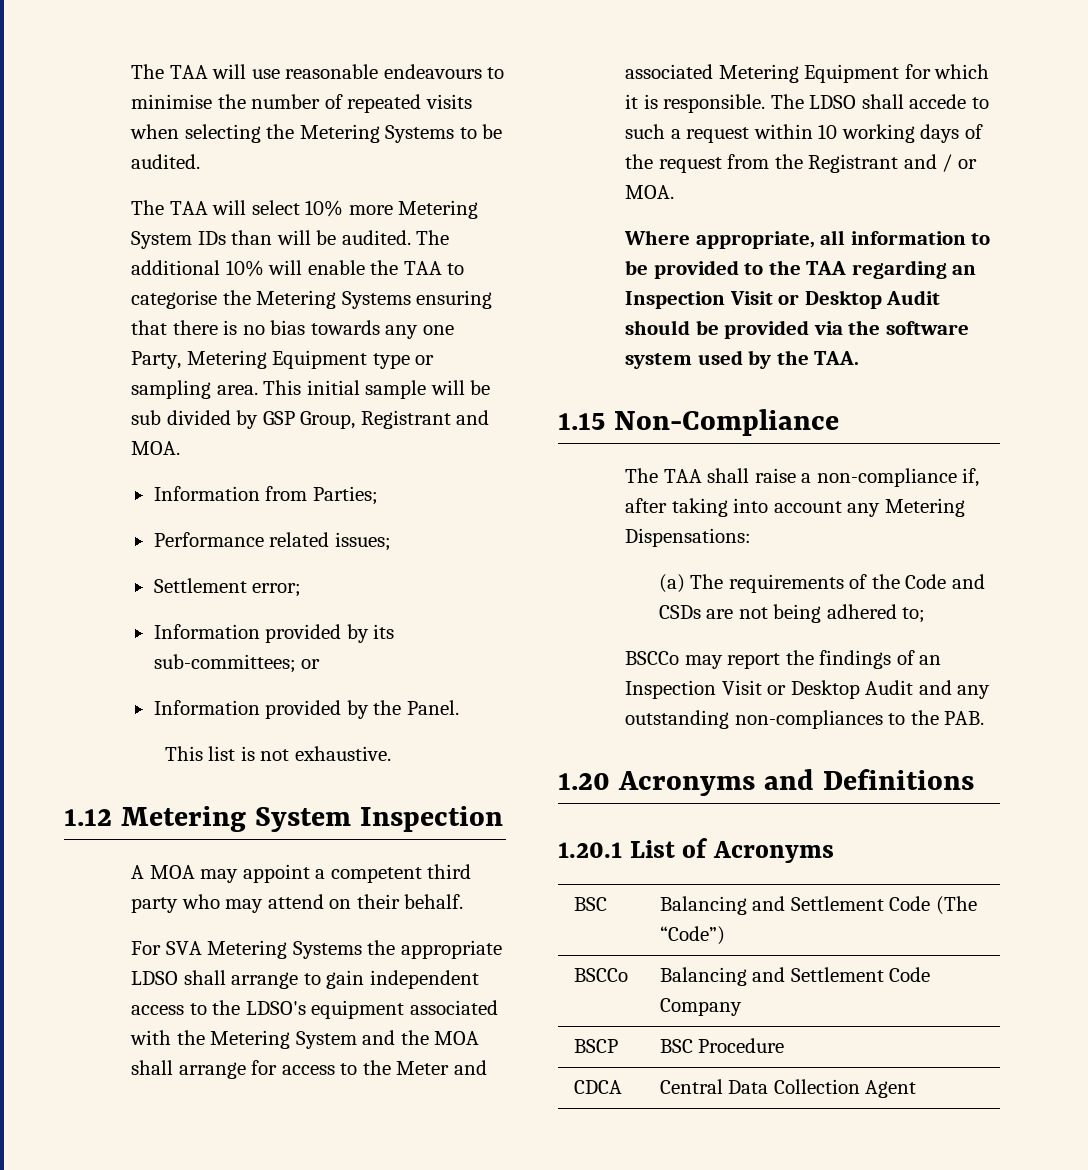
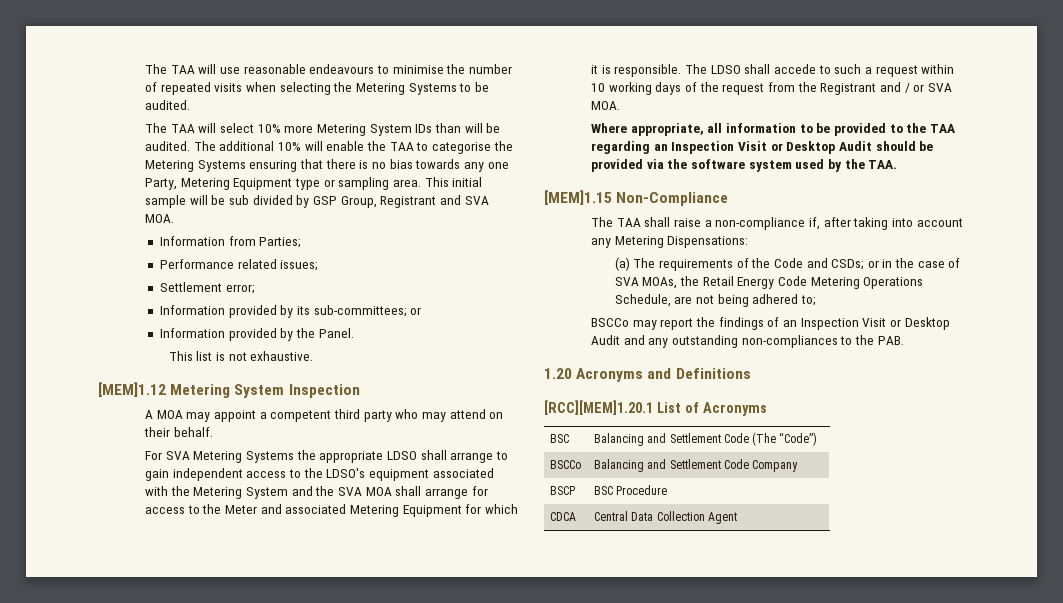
- This initial sample will be sub divided by GSP Group, Registrant and MOA.
+ This initial sample will be sub divided by GSP Group, Registrant and SVA MOA.
- 1.12 Metering System Inspection
+ [MEM]1.12 Metering System Inspection
- For SVA Metering Systems the appropriate LDSO shall arrange to gain independent access to the LDSO's equipment associated with the Metering System and the MOA shall arrange for access to the Meter and associated Metering Equipment for which it is responsible.
+ For SVA Metering Systems the appropriate LDSO shall arrange to gain independent access to the LDSO's equipment associated with the Metering System and the SVA MOA shall arrange for access to the Meter and associated Metering Equipment for which it is responsible.
- The LDSO shall accede to such a request within 10 working days of the request from the Registrant and / or MOA.
+ The LDSO shall accede to such a request within 10 working days of the request from the Registrant and / or SVA MOA.
- 1.15 Non-Compliance
+ [MEM]1.15 Non-Compliance
- (a) The requirements of the Code and CSDs are not being adhered to;
+ (a) The requirements of the Code and CSDs; or in the case of SVA MOAs, the Retail Energy Code Metering Operations Schedule, are not being adhered to;
- 1.20.1 List of Acronyms
+ [RCC][MEM]1.20.1 List of Acronyms

